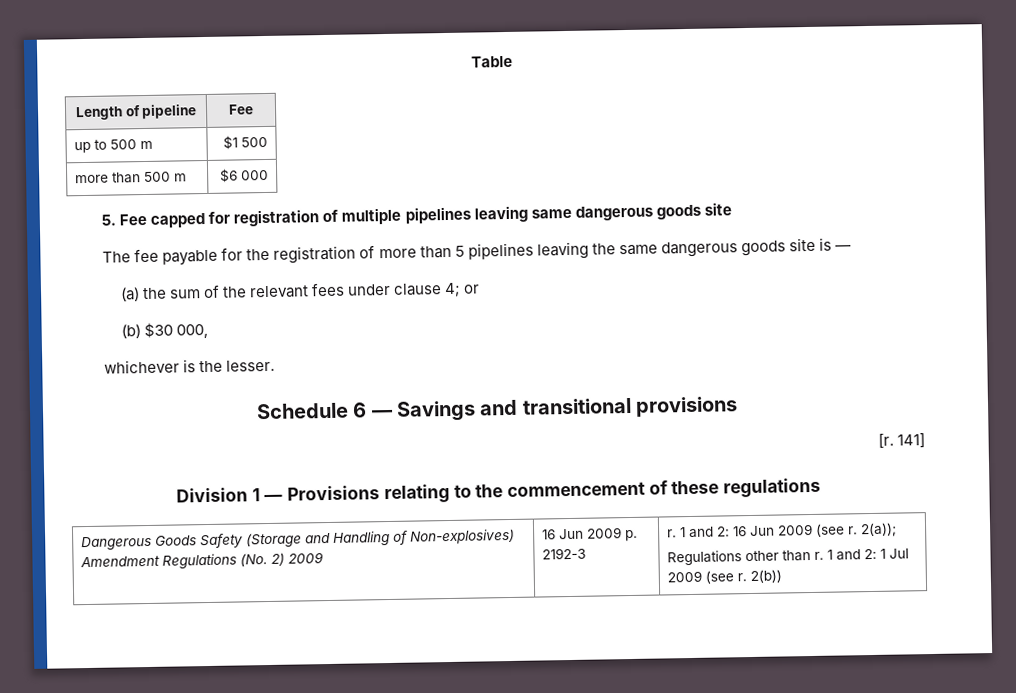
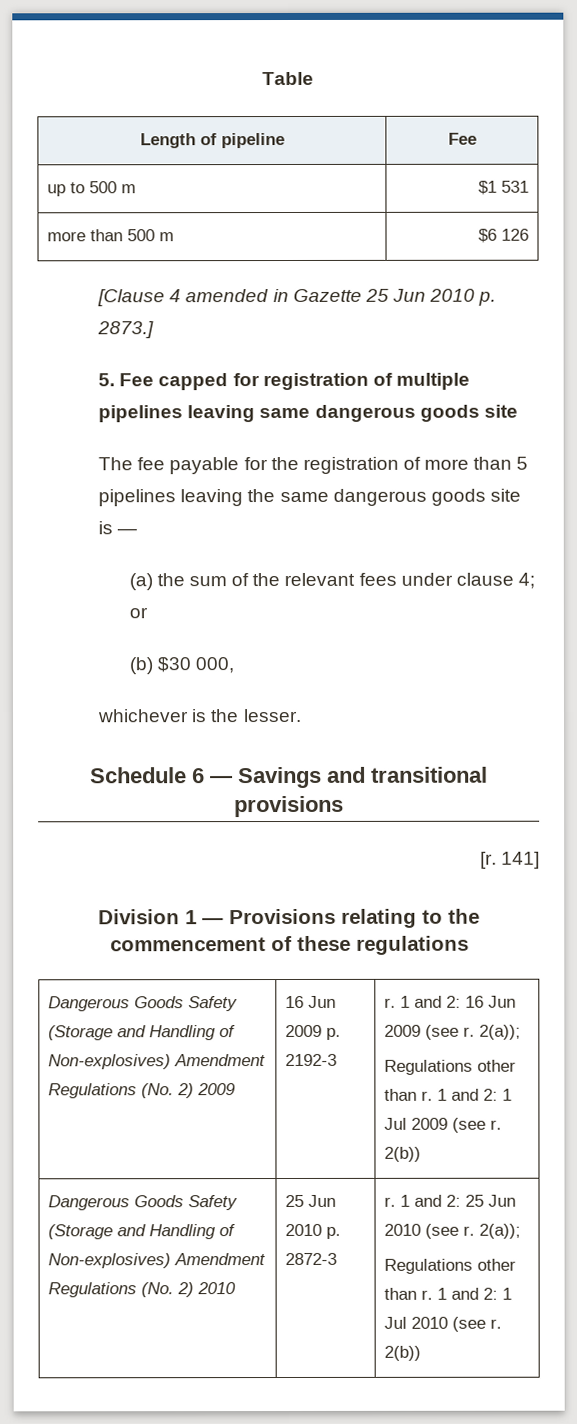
- up to 500 m | $1 500
+ up to 500 m | $1 531
- more than 500 m | $6 000
+ more than 500 m | $6 126
+ [Clause 4 amended in Gazette 25 Jun 2010 p. 2873.]
+ Dangerous Goods Safety (Storage and Handling of Non-explosives) Amendment Regulations (No. 2) 2010 | 25 Jun 2010 p. 2872-3 | r. 1 and 2: 25 Jun 2010 (see r. 2(a));
+ Regulations other than r. 1 and 2: 1 Jul 2010 (see r. 2(b))

